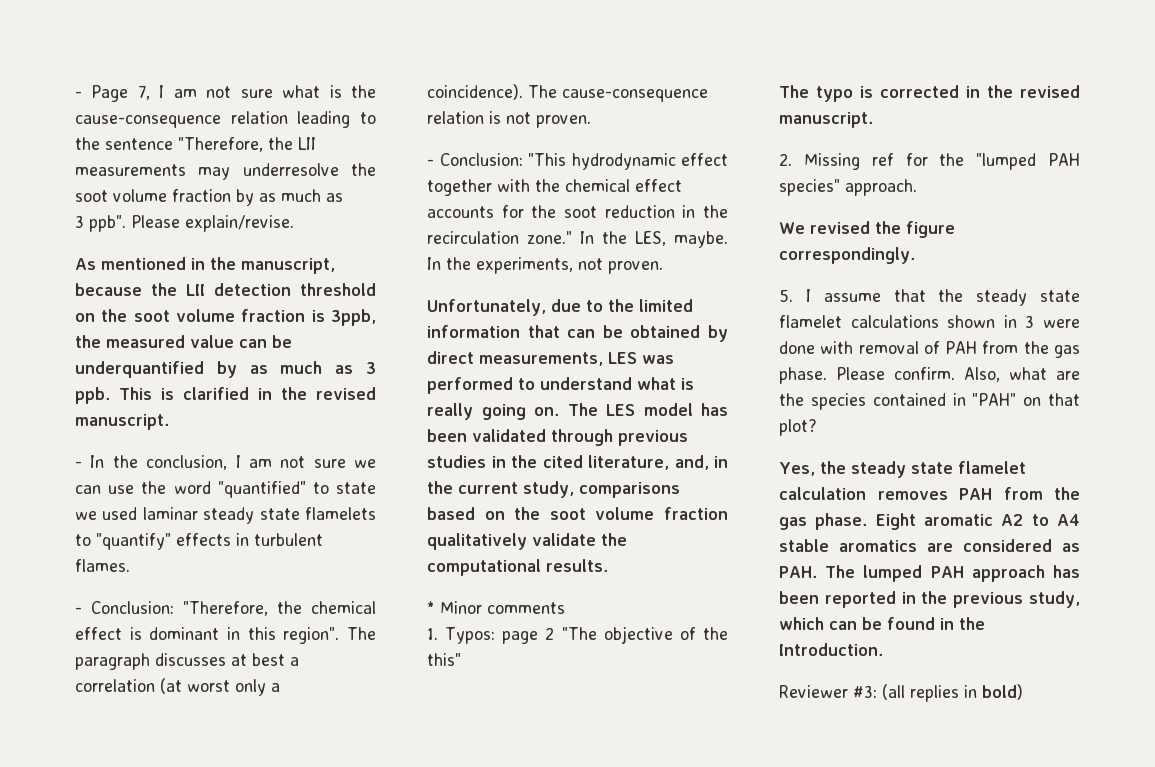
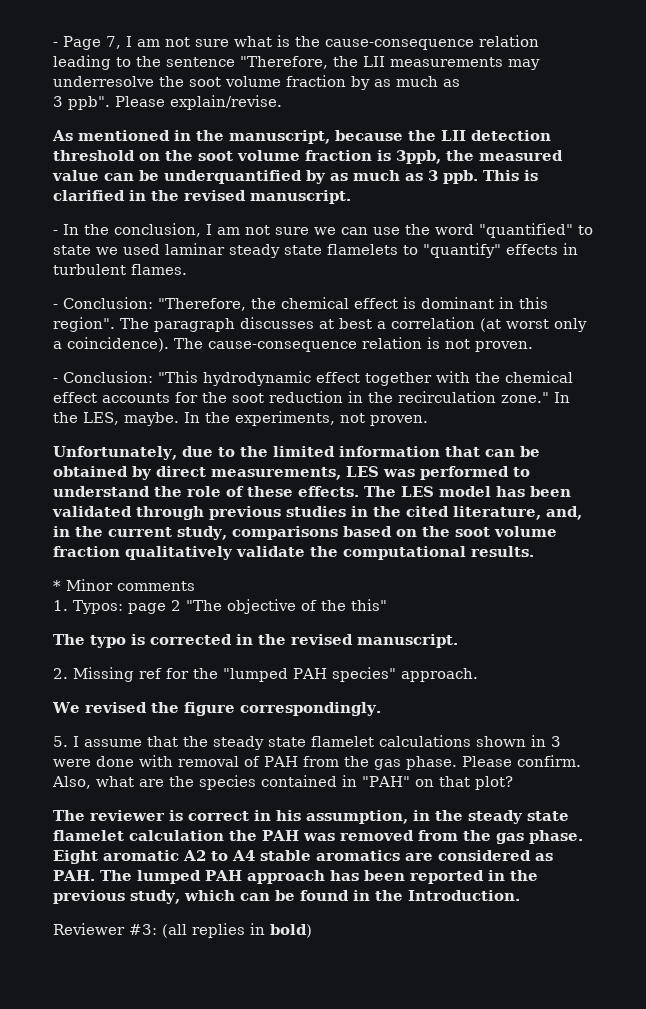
- Unfortunately, due to the limited information that can be obtained by direct measurements, LES was performed to understand what is really going on.
+ Unfortunately, due to the limited information that can be obtained by direct measurements, LES was performed to understand the role of these effects.
- Yes, the steady state flamelet calculation removes PAH from the gas phase.
+ The reviewer is correct in his assumption, in the steady state flamelet calculation the PAH was removed from the gas phase.

